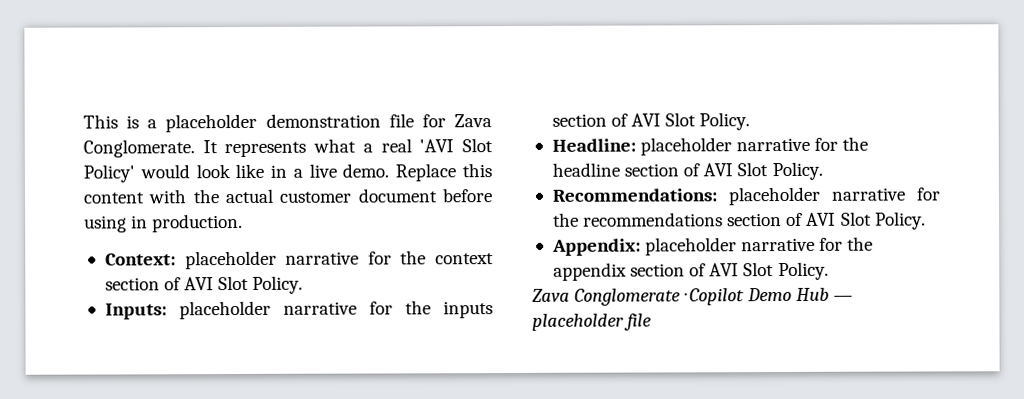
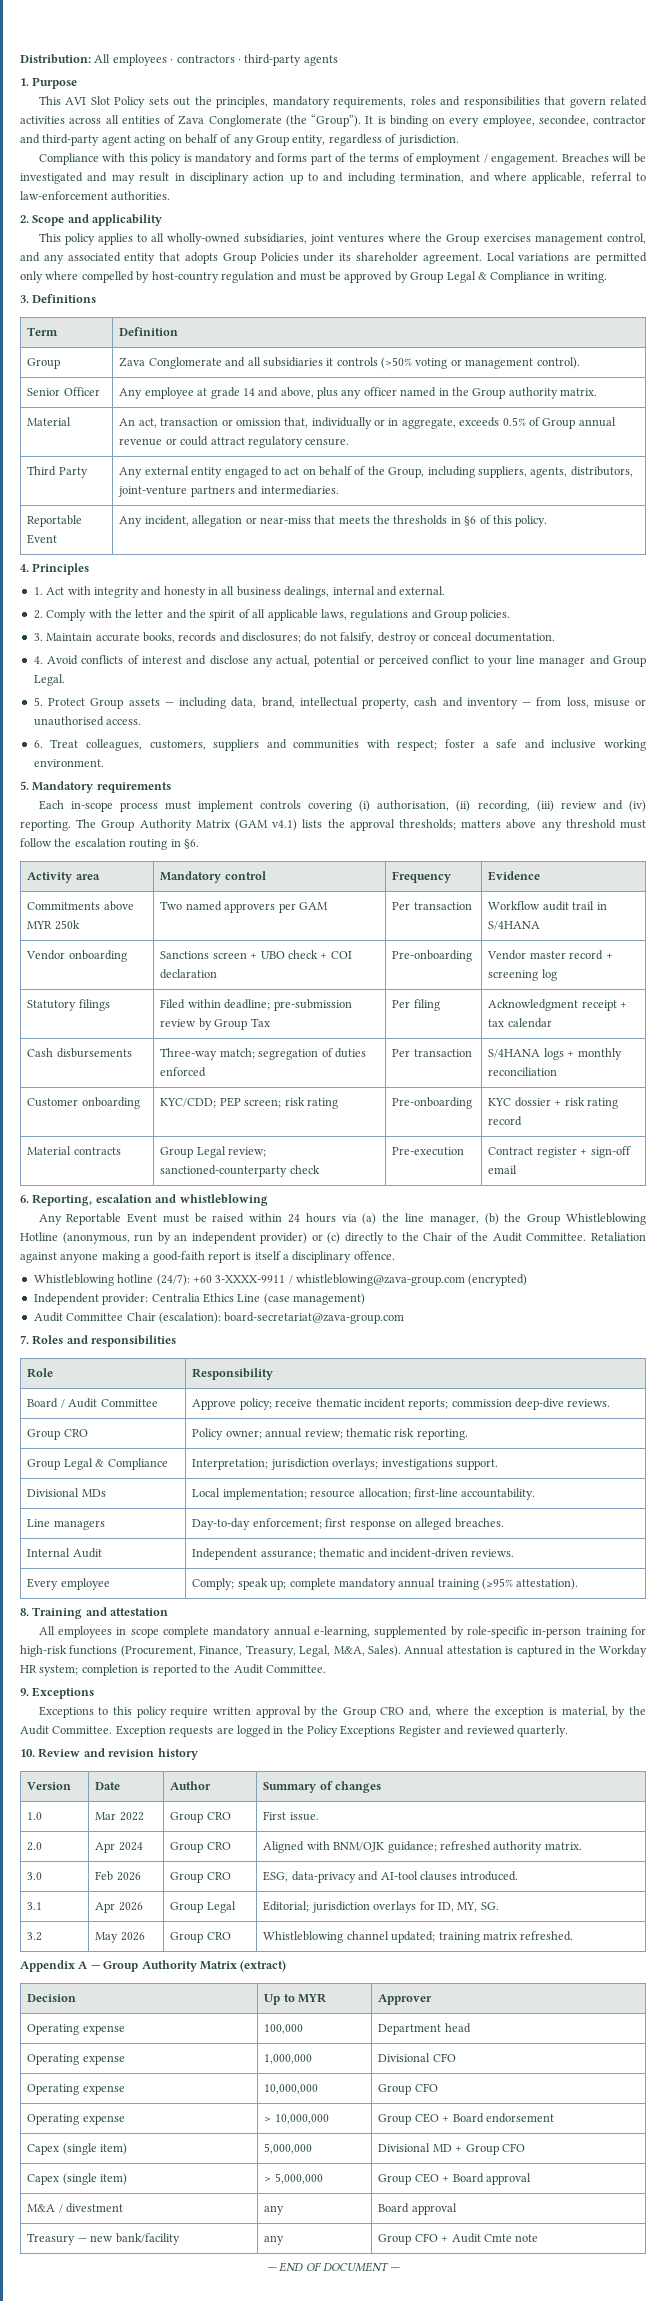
- This is a placeholder demonstration file for Zava Conglomerate. It represents what a real 'AVI Slot Policy' would look like in a live demo. Replace this content with the actual customer document before using in production.
- Context: placeholder narrative for the context section of AVI Slot Policy.
- Inputs: placeholder narrative for the inputs section of AVI Slot Policy.
- Headline: placeholder narrative for the headline section of AVI Slot Policy.
- Recommendations: placeholder narrative for the recommendations section of AVI Slot Policy.
- Appendix: placeholder narrative for the appendix section of AVI Slot Policy.
- Zava Conglomerate · Copilot Demo Hub — placeholder file
+ Distribution: All employees · contractors · third-party agents
+ 1. Purpose
+ This AVI Slot Policy sets out the principles, mandatory requirements, roles and responsibilities that govern related activities across all entities of Zava Conglomerate (the “Group”). It is binding on every employee, secondee, contractor and third-party agent acting on behalf of any Group entity, regardless of jurisdiction.
+ Compliance with this policy is mandatory and forms part of the terms of employment / engagement. Breaches will be investigated and may result in disciplinary action up to and including termination, and where applicable, referral to law-enforcement authorities.
+ 2. Scope and applicability
+ This policy applies to all wholly-owned subsidiaries, joint ventures where the Group exercises management control, and any associated entity that adopts Group Policies under its shareholder agreement. Local variations are permitted only where compelled by host-country regulation and must be approved by Group Legal & Compliance in writing.
+ 3. Definitions
+ Term | Definition
+ Group | Zava Conglomerate and all subsidiaries it controls (>50% voting or management control).
+ Senior Officer | Any employee at grade 14 and above, plus any officer named in the Group authority matrix.
+ Material | An act, transaction or omission that, individually or in aggregate, exceeds 0.5% of Group annual revenue or could attract regulatory censure.
+ Third Party | Any external entity engaged to act on behalf of the Group, including suppliers, agents, distributors, joint-venture partners and intermediaries.
+ Reportable Event | Any incident, allegation or near-miss that meets the thresholds in §6 of this policy.
+ 4. Principles
+ 1. Act with integrity and honesty in all business dealings, internal and external.
+ 2. Comply with the letter and the spirit of all applicable laws, regulations and Group policies.
+ 3. Maintain accurate books, records and disclosures; do not falsify, destroy or conceal documentation.
+ 4. Avoid conflicts of interest and disclose any actual, potential or perceived conflict to your line manager and Group Legal.
+ 5. Protect Group assets — including data, brand, intellectual property, cash and inventory — from loss, misuse or unauthorised access.
+ 6. Treat colleagues, customers, suppliers and communities with respect; foster a safe and inclusive working environment.
+ 5. Mandatory requirements
+ Each in-scope process must implement controls covering (i) authorisation, (ii) recording, (iii) review and (iv) reporting. The Group Authority Matrix (GAM v4.1) lists the approval thresholds; matters above any threshold must follow the escalation routing in §6.
+ Activity area | Mandatory control | Frequency | Evidence
+ Commitments above MYR 250k | Two named approvers per GAM | Per transaction | Workflow audit trail in S/4HANA
+ Vendor onboarding | Sanctions screen + UBO check + COI declaration | Pre-onboarding | Vendor master record + screening log
+ Statutory filings | Filed within deadline; pre-submission review by Group Tax | Per filing | Acknowledgment receipt + tax calendar
+ Cash disbursements | Three-way match; segregation of duties enforced | Per transaction | S/4HANA logs + monthly reconciliation
+ Customer onboarding | KYC/CDD; PEP screen; risk rating | Pre-onboarding | KYC dossier + risk rating record
+ Material contracts | Group Legal review; sanctioned-counterparty check | Pre-execution | Contract register + sign-off email
+ 6. Reporting, escalation and whistleblowing
+ Any Reportable Event must be raised within 24 hours via (a) the line manager, (b) the Group Whistleblowing Hotline (anonymous, run by an independent provider) or (c) directly to the Chair of the Audit Committee. Retaliation against anyone making a good-faith report is itself a disciplinary offence.
+ Whistleblowing hotline (24/7): +60 3-XXXX-9911 / whistleblowing@zava-group.com (encrypted)
+ Independent provider: Centralia Ethics Line (case management)
+ Audit Committee Chair (escalation): board-secretariat@zava-group.com
+ 7. Roles and responsibilities
+ Role | Responsibility
+ Board / Audit Committee | Approve policy; receive thematic incident reports; commission deep-dive reviews.
+ Group CRO | Policy owner; annual review; thematic risk reporting.
+ Group Legal & Compliance | Interpretation; jurisdiction overlays; investigations support.
+ Divisional MDs | Local implementation; resource allocation; first-line accountability.
+ Line managers | Day-to-day enforcement; first response on alleged breaches.
+ Internal Audit | Independent assurance; thematic and incident-driven reviews.
+ Every employee | Comply; speak up; complete mandatory annual training (≥95% attestation).
+ 8. Training and attestation
+ All employees in scope complete mandatory annual e-learning, supplemented by role-specific in-person training for high-risk functions (Procurement, Finance, Treasury, Legal, M&A, Sales). Annual attestation is captured in the Workday HR system; completion is reported to the Audit Committee.
+ 9. Exceptions
+ Exceptions to this policy require written approval by the Group CRO and, where the exception is material, by the Audit Committee. Exception requests are logged in the Policy Exceptions Register and reviewed quarterly.
+ 10. Review and revision history
+ Version | Date | Author | Summary of changes
+ 1.0 | Mar 2022 | Group CRO | First issue.
+ 2.0 | Apr 2024 | Group CRO | Aligned with BNM/OJK guidance; refreshed authority matrix.
+ 3.0 | Feb 2026 | Group CRO | ESG, data-privacy and AI-tool clauses introduced.
+ 3.1 | Apr 2026 | Group Legal | Editorial; jurisdiction overlays for ID, MY, SG.
+ 3.2 | May 2026 | Group CRO | Whistleblowing channel updated; training matrix refreshed.
+ Appendix A — Group Authority Matrix (extract)
+ Decision | Up to MYR | Approver
+ Operating expense | 100,000 | Department head
+ Operating expense | 1,000,000 | Divisional CFO
+ Operating expense | 10,000,000 | Group CFO
+ Operating expense | > 10,000,000 | Group CEO + Board endorsement
+ Capex (single item) | 5,000,000 | Divisional MD + Group CFO
+ Capex (single item) | > 5,000,000 | Group CEO + Board approval
+ M&A / divestment | any | Board approval
+ Treasury — new bank/facility | any | Group CFO + Audit Cmte note
+ — END OF DOCUMENT —

